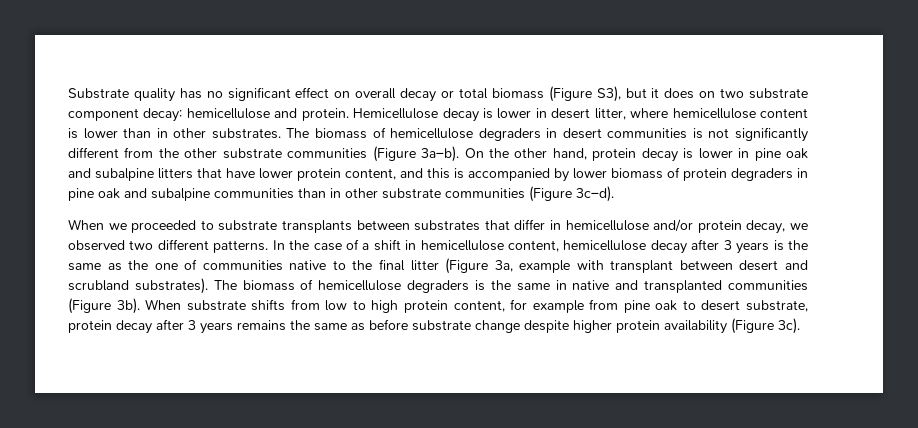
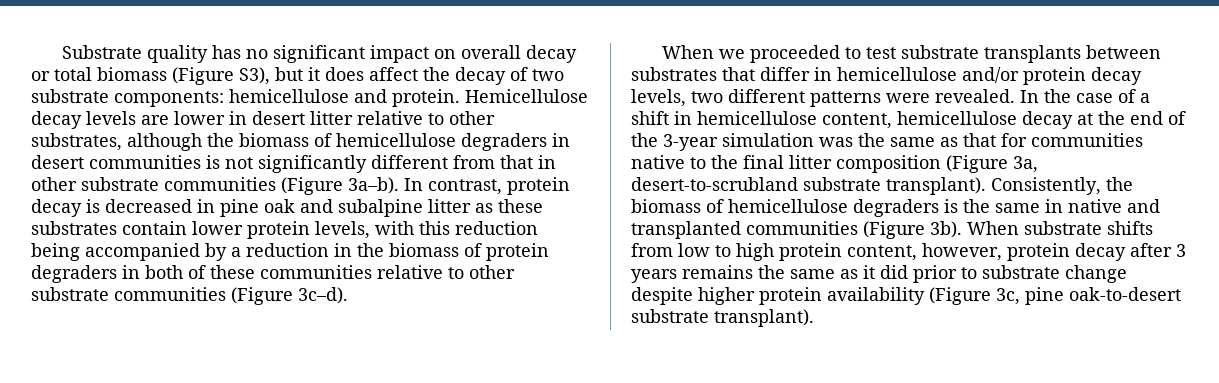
- Substrate quality has no significant effect on overall decay or total biomass (Figure S3), but it does on two substrate component decay: hemicellulose and protein.
+ Substrate quality has no significant impact on overall decay or total biomass (Figure S3), but it does affect the decay of two substrate components: hemicellulose and protein.
- Hemicellulose decay is lower in desert litter, where hemicellulose content is lower than in other substrates. The biomass of hemicellulose degraders in desert communities is not significantly different from the other substrate communities (Figure 3a–b).
+ Hemicellulose decay levels are lower in desert litter relative to other substrates, although the biomass of hemicellulose degraders in desert communities is not significantly different from that in other substrate communities (Figure 3a–b).
- On the other hand, protein decay is lower in pine oak and subalpine litters that have lower protein content, and this is accompanied by lower biomass of protein degraders in pine oak and subalpine communities than in other substrate communities (Figure 3c–d).
+ In contrast, protein decay is decreased in pine oak and subalpine litter as these substrates contain lower protein levels, with this reduction being accompanied by a reduction in the biomass of protein degraders in both of these communities relative to other substrate communities (Figure 3c–d).
- When we proceeded to substrate transplants between substrates that differ in hemicellulose and/or protein decay, we observed two different patterns.
+ When we proceeded to test substrate transplants between substrates that differ in hemicellulose and/or protein decay levels, two different patterns were revealed.
- In the case of a shift in hemicellulose content, hemicellulose decay after 3 years is the same as the one of communities native to the final litter (Figure 3a, example with transplant between desert and scrubland substrates). The biomass of hemicellulose degraders is the same in native and transplanted communities (Figure 3b).
+ In the case of a shift in hemicellulose content, hemicellulose decay at the end of the 3-year simulation was the same as that for communities native to the final litter composition (Figure 3a, desert-to-scrubland substrate transplant). Consistently, the biomass of hemicellulose degraders is the same in native and transplanted communities (Figure 3b).
- When substrate shifts from low to high protein content, for example from pine oak to desert substrate, protein decay after 3 years remains the same as before substrate change despite higher protein availability (Figure 3c).
+ When substrate shifts from low to high protein content, however, protein decay after 3 years remains the same as it did prior to substrate change despite higher protein availability (Figure 3c, pine oak-to-desert substrate transplant).

